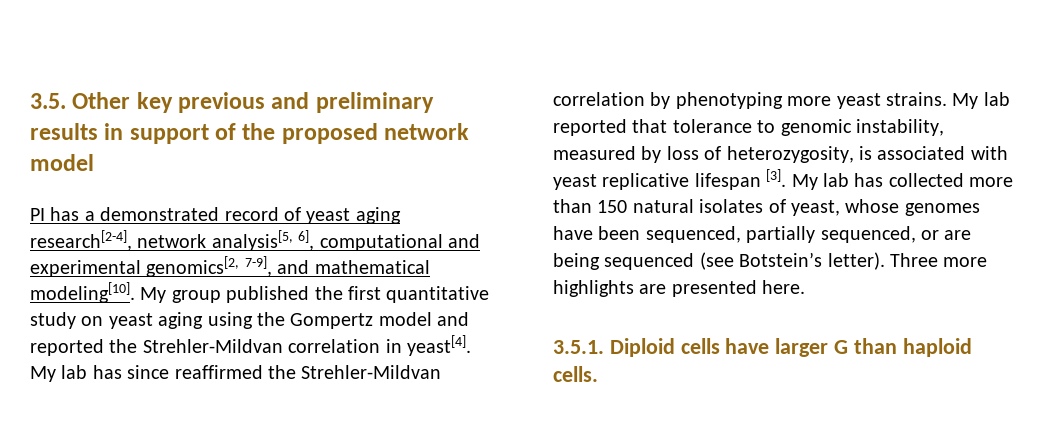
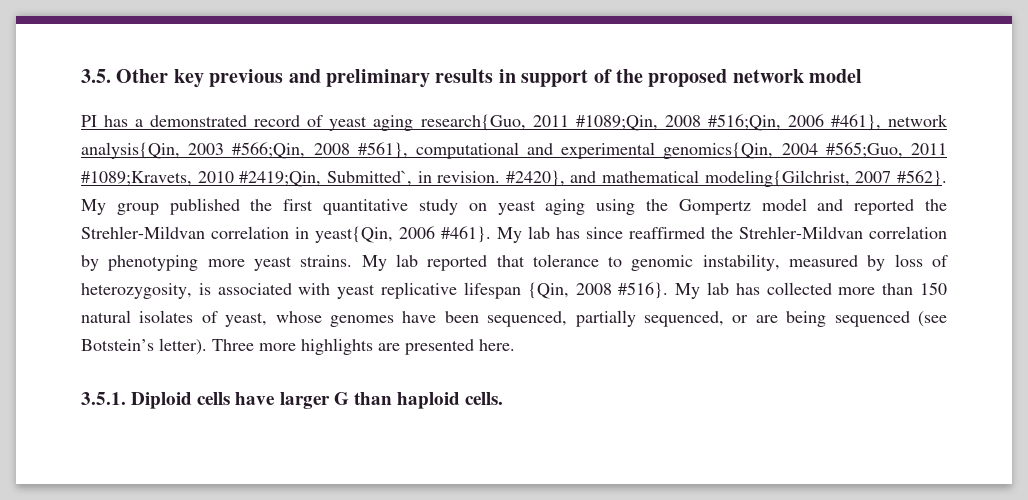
- PI has a demonstrated record of yeast aging research[2-4], network analysis[5, 6], computational and experimental genomics[2, 7-9], and mathematical modeling[10].
+ PI has a demonstrated record of yeast aging research{Guo, 2011 #1089;Qin, 2008 #516;Qin, 2006 #461}, network analysis{Qin, 2003 #566;Qin, 2008 #561}, computational and experimental genomics{Qin, 2004 #565;Guo, 2011 #1089;Kravets, 2010 #2419;Qin, Submitted`, in revision. #2420}, and mathematical modeling{Gilchrist, 2007 #562}.
- My group published the first quantitative study on yeast aging using the Gompertz model and reported the Strehler-Mildvan correlation in yeast[4].
+ My group published the first quantitative study on yeast aging using the Gompertz model and reported the Strehler-Mildvan correlation in yeast{Qin, 2006 #461}.
- My lab reported that tolerance to genomic instability, measured by loss of heterozygosity, is associated with yeast replicative lifespan [3].
+ My lab reported that tolerance to genomic instability, measured by loss of heterozygosity, is associated with yeast replicative lifespan {Qin, 2008 #516}.

